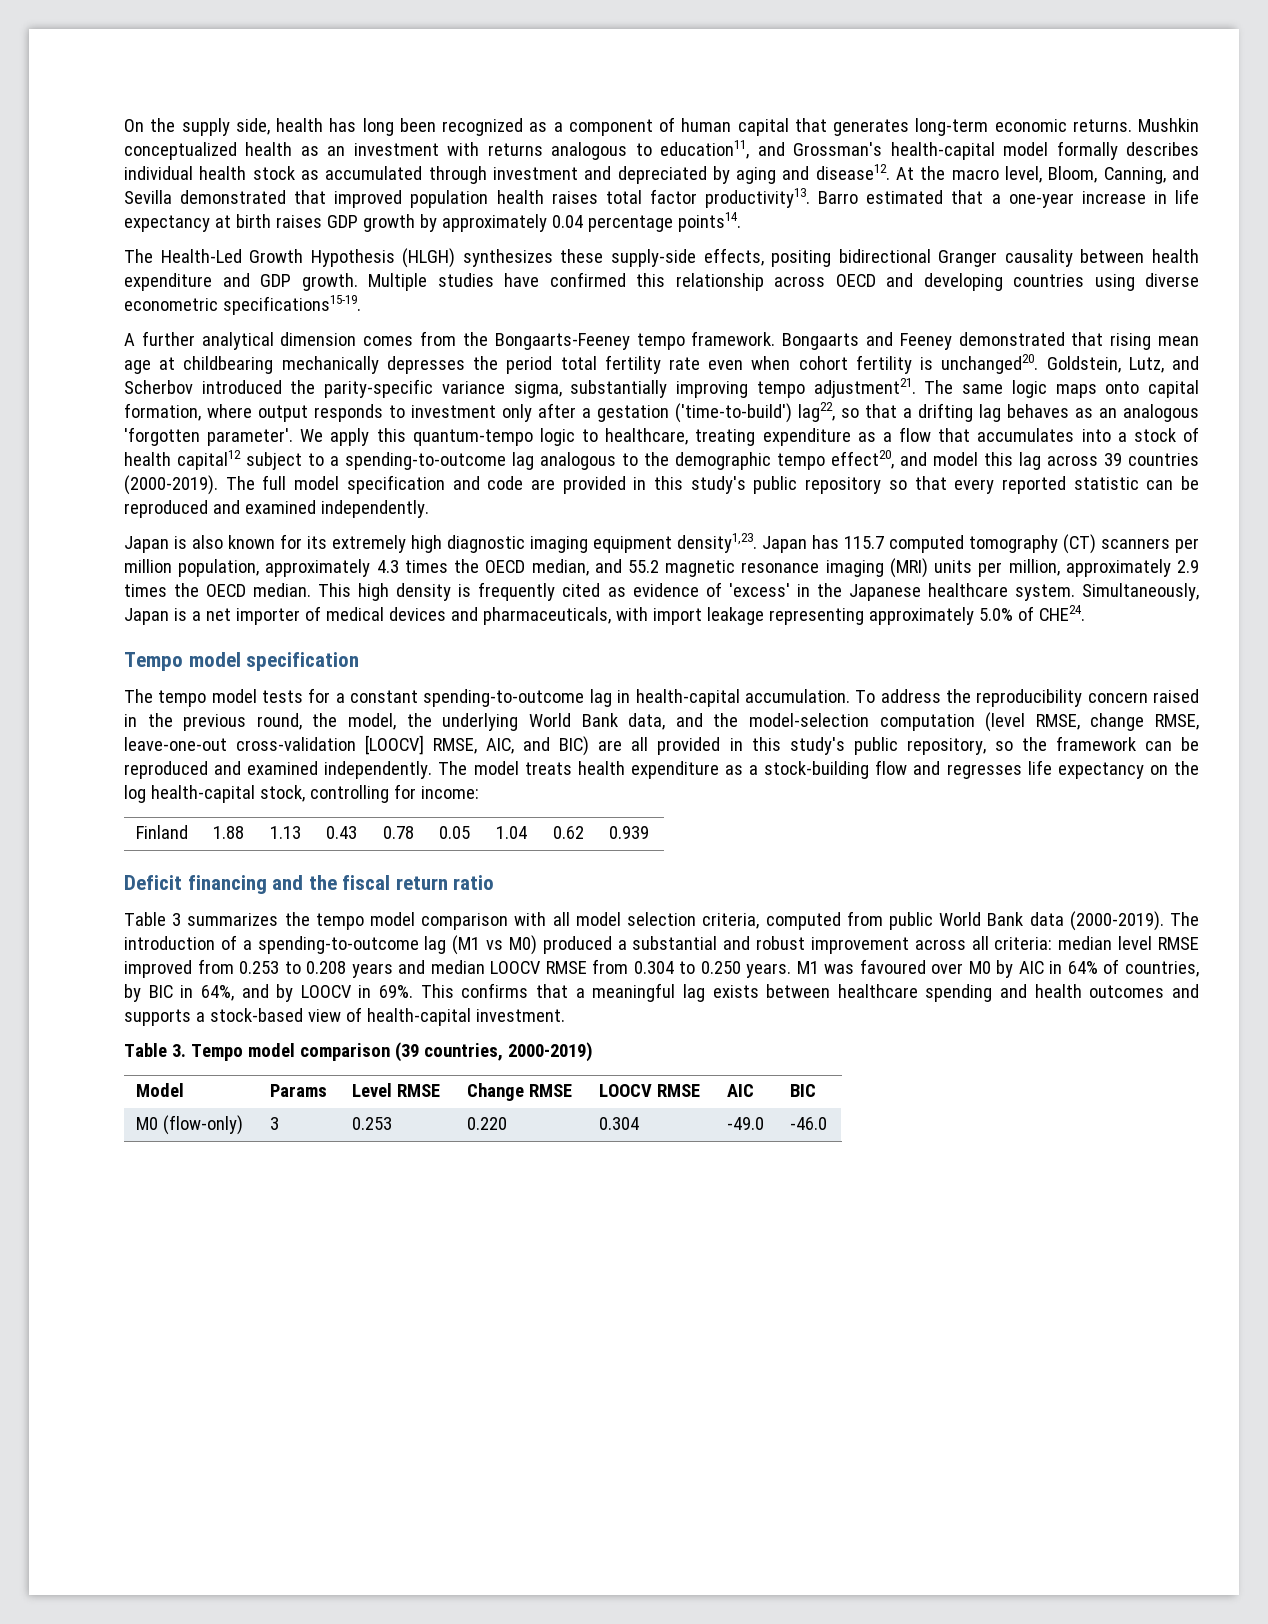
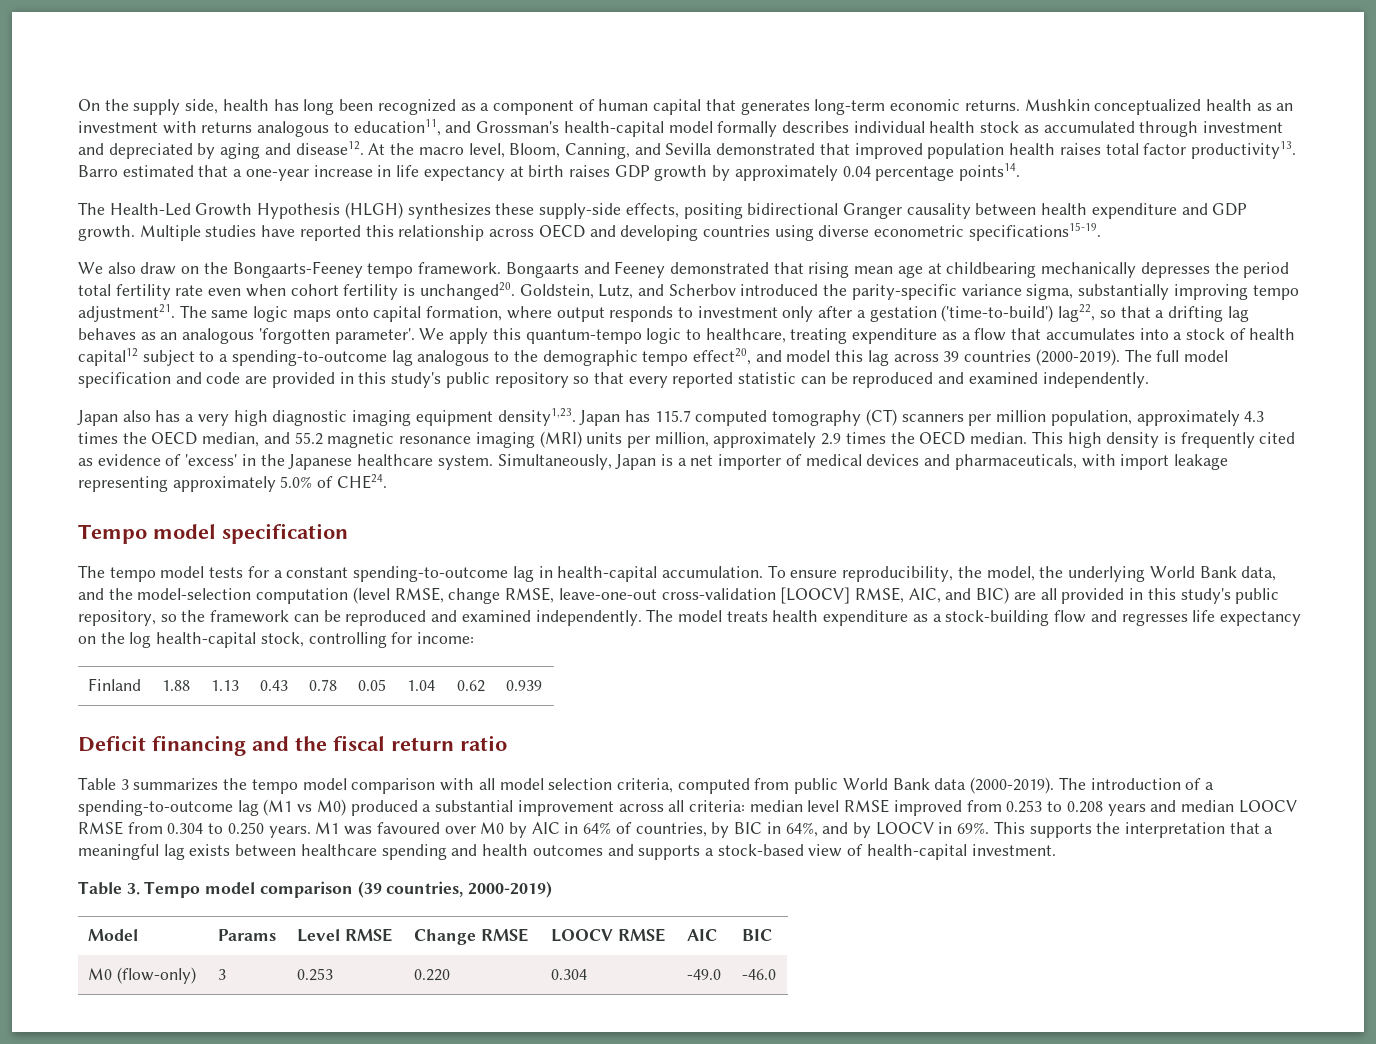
- Multiple studies have confirmed this relationship across OECD and developing countries using diverse econometric specifications15-19.
+ Multiple studies have reported this relationship across OECD and developing countries using diverse econometric specifications15-19.
- A further analytical dimension comes from the Bongaarts-Feeney tempo framework.
+ We also draw on the Bongaarts-Feeney tempo framework.
- Japan is also known for its extremely high diagnostic imaging equipment density1,23.
+ Japan also has a very high diagnostic imaging equipment density1,23.
- To address the reproducibility concern raised in the previous round, the model, the underlying World Bank data, and the model-selection computation (level RMSE, change RMSE, leave-one-out cross-validation [LOOCV] RMSE, AIC, and BIC) are all provided in this study's public repository, so the framework can be reproduced and examined independently.
+ To ensure reproducibility, the model, the underlying World Bank data, and the model-selection computation (level RMSE, change RMSE, leave-one-out cross-validation [LOOCV] RMSE, AIC, and BIC) are all provided in this study's public repository, so the framework can be reproduced and examined independently.
- The introduction of a spending-to-outcome lag (M1 vs M0) produced a substantial and robust improvement across all criteria: median level RMSE improved from 0.253 to 0.208 years and median LOOCV RMSE from 0.304 to 0.250 years.
+ The introduction of a spending-to-outcome lag (M1 vs M0) produced a substantial improvement across all criteria: median level RMSE improved from 0.253 to 0.208 years and median LOOCV RMSE from 0.304 to 0.250 years.
- This confirms that a meaningful lag exists between healthcare spending and health outcomes and supports a stock-based view of health-capital investment.
+ This supports the interpretation that a meaningful lag exists between healthcare spending and health outcomes and supports a stock-based view of health-capital investment.

